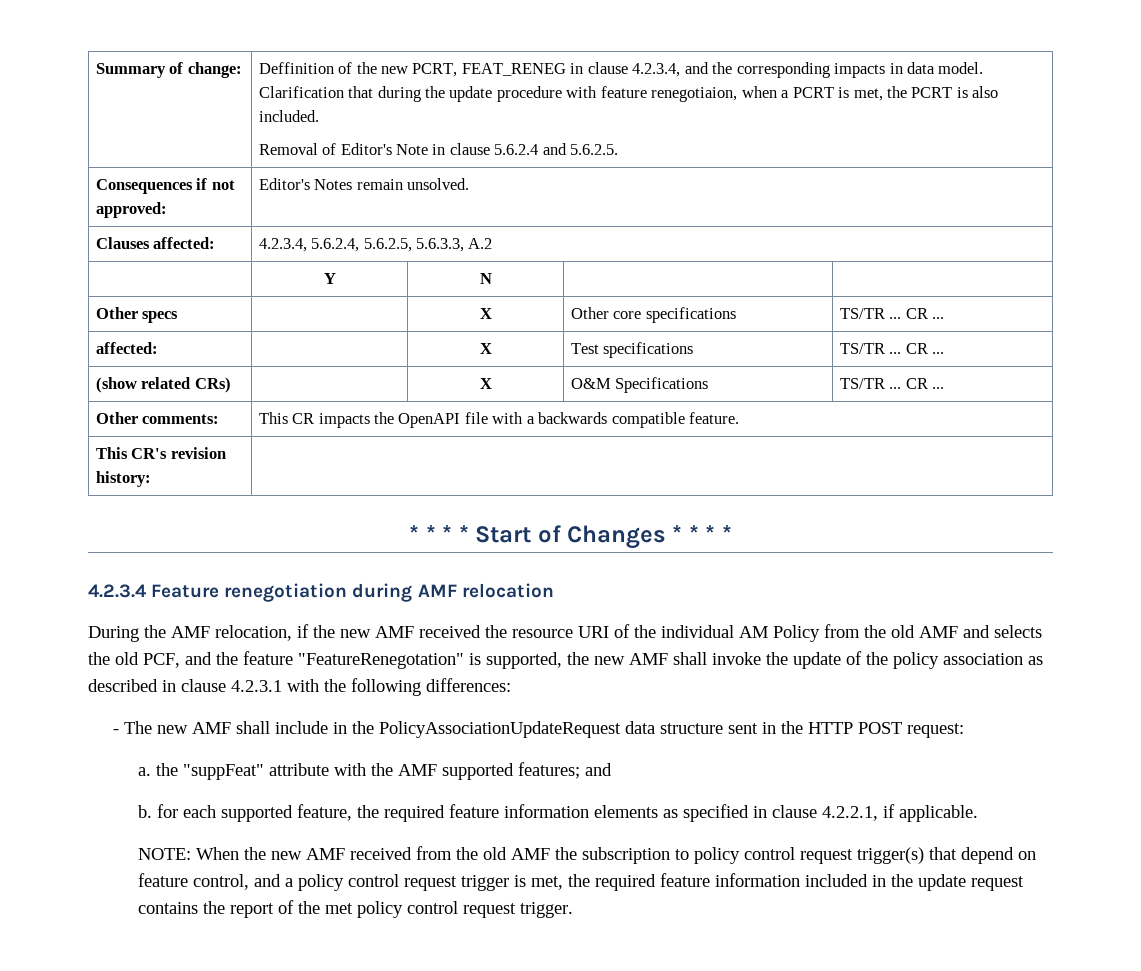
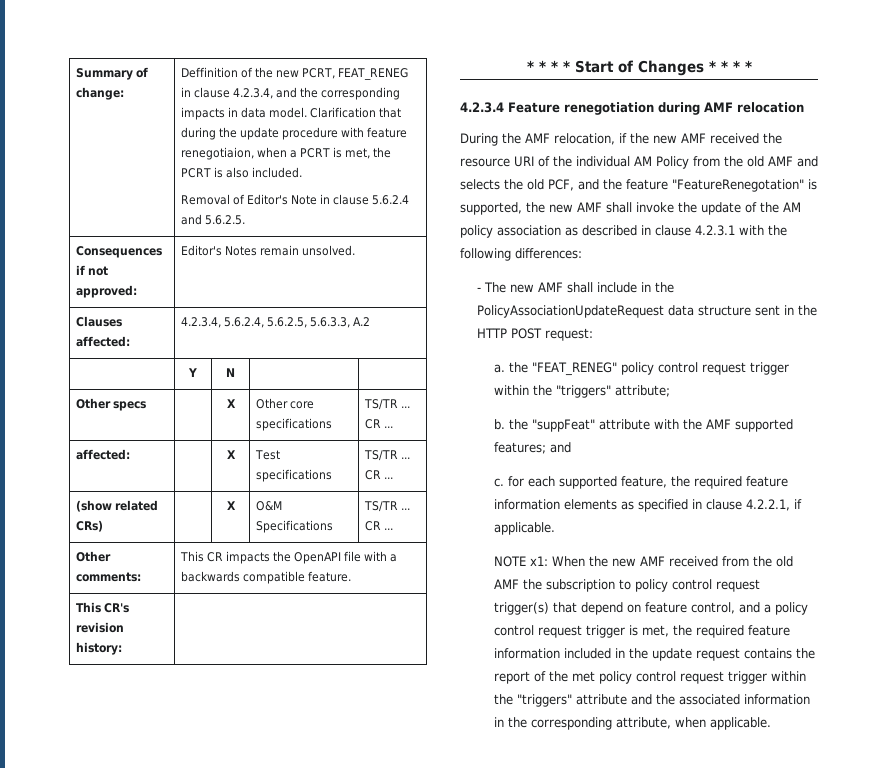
- During the AMF relocation, if the new AMF received the resource URI of the individual AM Policy from the old AMF and selects the old PCF, and the feature "FeatureRenegotation" is supported, the new AMF shall invoke the update of the policy association as described in clause 4.2.3.1 with the following differences:
+ During the AMF relocation, if the new AMF received the resource URI of the individual AM Policy from the old AMF and selects the old PCF, and the feature "FeatureRenegotation" is supported, the new AMF shall invoke the update of the AM policy association as described in clause 4.2.3.1 with the following differences:
- a. the "suppFeat" attribute with the AMF supported features; and
+ a. the "FEAT_RENEG" policy control request trigger within the "triggers" attribute;
+ b. the "suppFeat" attribute with the AMF supported features; and
- b. for each supported feature, the required feature information elements as specified in clause 4.2.2.1, if applicable.
+ c. for each supported feature, the required feature information elements as specified in clause 4.2.2.1, if applicable.
- NOTE: When the new AMF received from the old AMF the subscription to policy control request trigger(s) that depend on feature control, and a policy control request trigger is met, the required feature information included in the update request contains the report of the met policy control request trigger.
+ NOTE x1: When the new AMF received from the old AMF the subscription to policy control request trigger(s) that depend on feature control, and a policy control request trigger is met, the required feature information included in the update request contains the report of the met policy control request trigger within the "triggers" attribute and the associated information in the corresponding attribute, when applicable.

